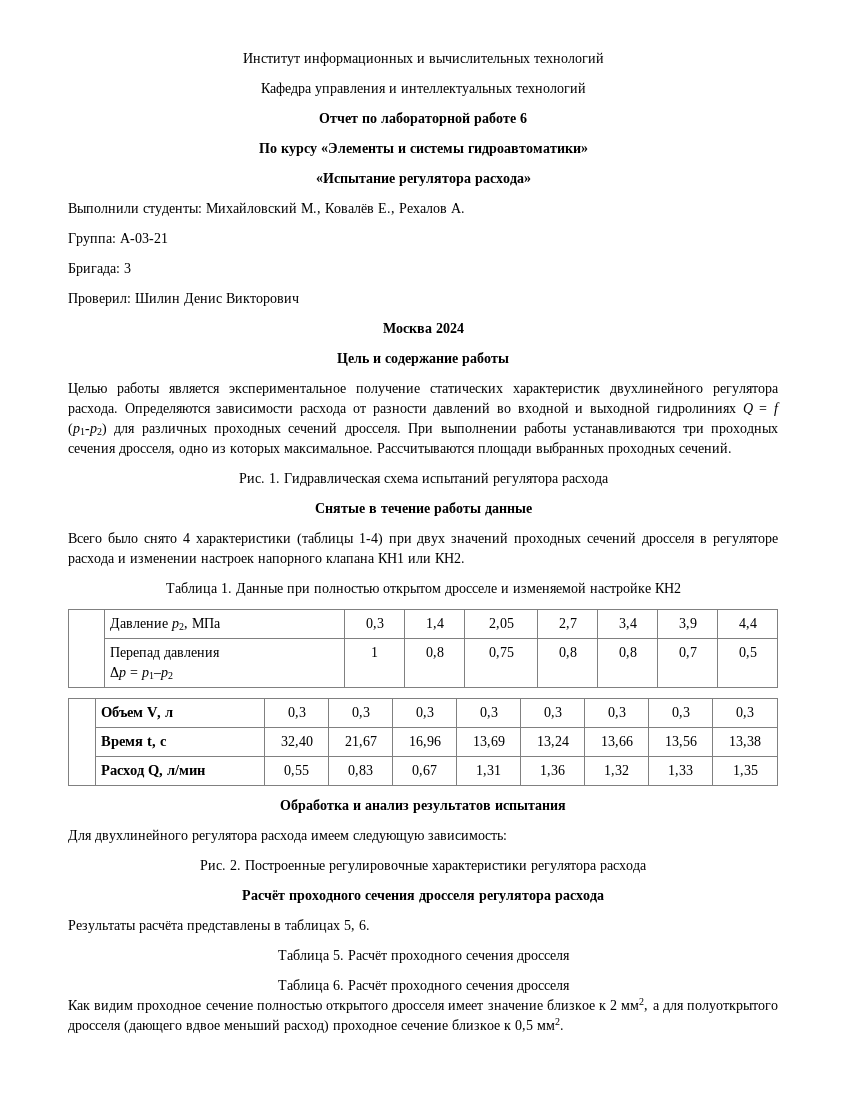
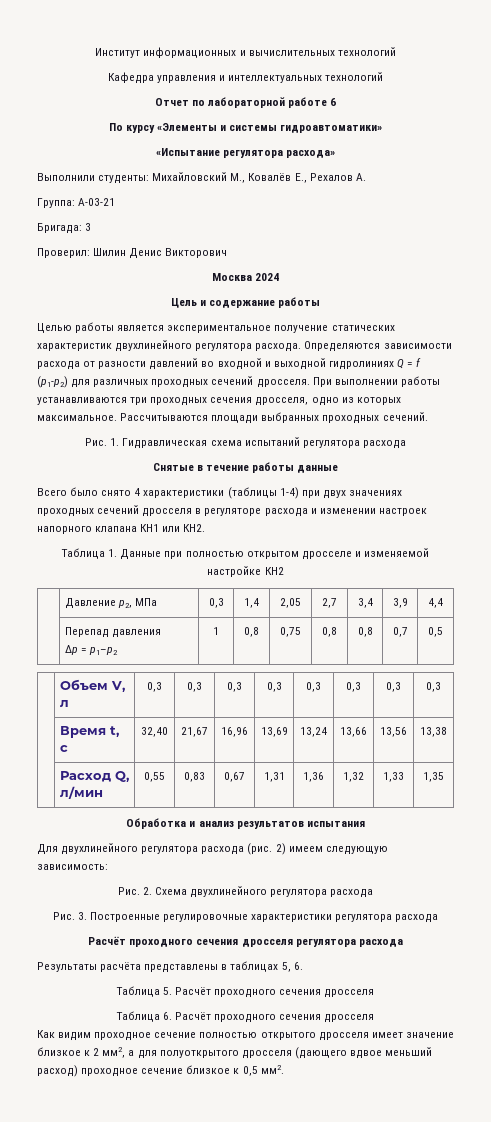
- Всего было снято 4 характеристики (таблицы 1-4) при двух значений проходных сечений дросселя в регуляторе расхода и изменении настроек напорного клапана КН1 или КН2.
+ Всего было снято 4 характеристики (таблицы 1-4) при двух значениях проходных сечений дросселя в регуляторе расхода и изменении настроек напорного клапана КН1 или КН2.
- Для двухлинейного регулятора расхода имеем следующую зависимость:
+ Для двухлинейного регулятора расхода (рис. 2) имеем следующую зависимость:
- Рис. 2. Построенные регулировочные характеристики регулятора расхода
+ Рис. 2. Схема двухлинейного регулятора расхода
+ Рис. 3. Построенные регулировочные характеристики регулятора расхода

